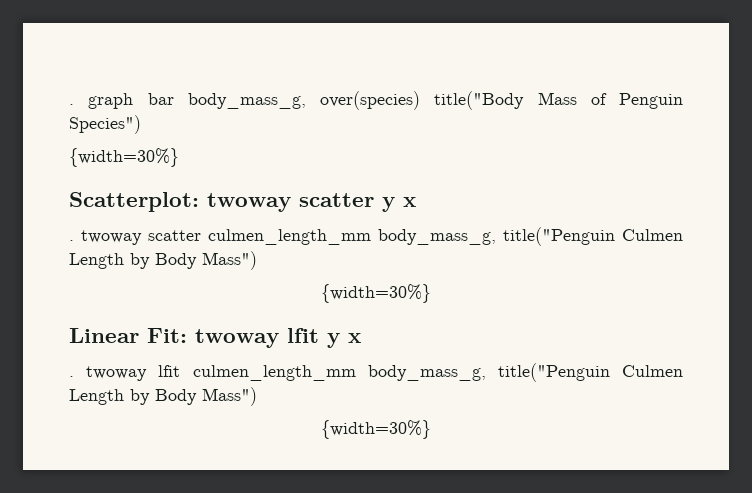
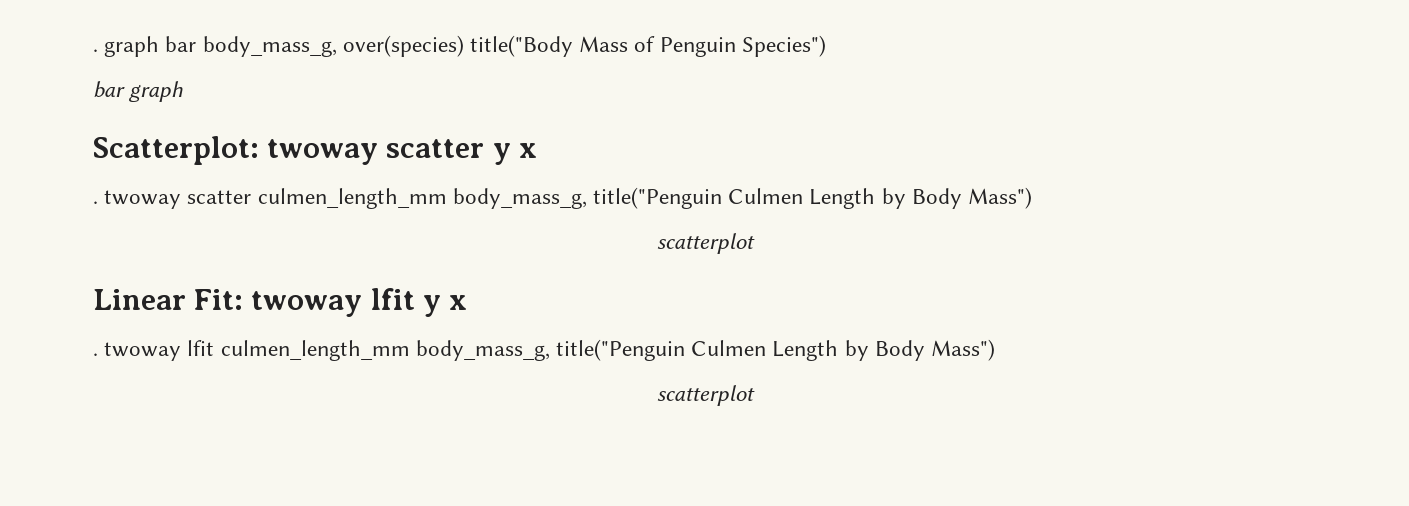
  . graph bar body_mass_g, over(species) title("Body Mass of Penguin Species")
- {width=30%}
+ bar graph
  . twoway scatter culmen_length_mm body_mass_g, title("Penguin Culmen Length by Body Mass")
- {width=30%}
+ scatterplot
  . twoway lfit culmen_length_mm body_mass_g, title("Penguin Culmen Length by Body Mass")
- {width=30%}
+ scatterplot

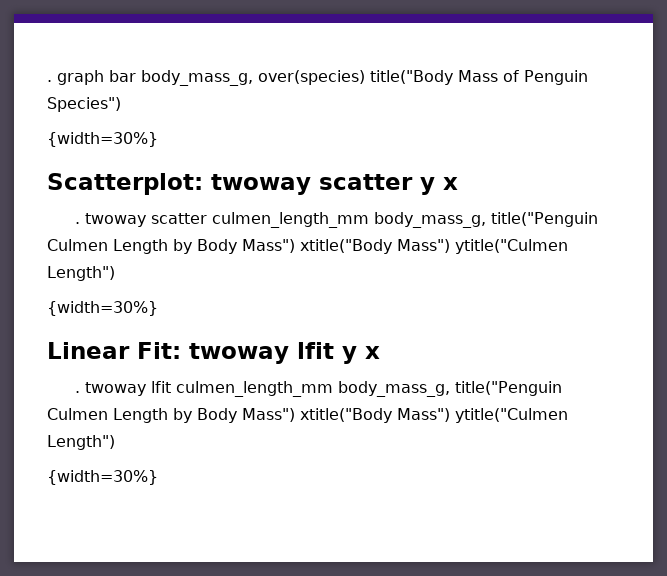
  . graph bar body_mass_g, over(species) title("Body Mass of Penguin Species")
- bar graph
+ {width=30%}
- . twoway scatter culmen_length_mm body_mass_g, title("Penguin Culmen Length by Body Mass")
- scatterplot
+ . twoway scatter culmen_length_mm body_mass_g, title("Penguin Culmen Length by Body Mass") xtitle("Body Mass") ytitle("Culmen Length")
+ {width=30%}
- . twoway lfit culmen_length_mm body_mass_g, title("Penguin Culmen Length by Body Mass")
- scatterplot
+ . twoway lfit culmen_length_mm body_mass_g, title("Penguin Culmen Length by Body Mass") xtitle("Body Mass") ytitle("Culmen Length")
+ {width=30%}

